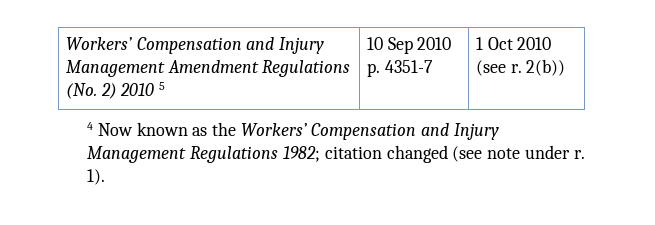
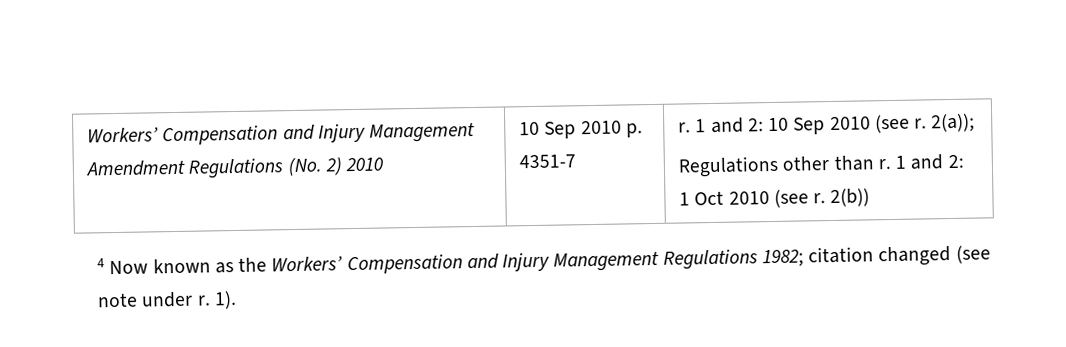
- Workers’ Compensation and Injury Management Amendment Regulations (No. 2) 2010 5 | 10 Sep 2010 p. 4351-7 | 1 Oct 2010 (see r. 2(b))
+ Workers’ Compensation and Injury Management Amendment Regulations (No. 2) 2010 | 10 Sep 2010 p. 4351-7 | r. 1 and 2: 10 Sep 2010 (see r. 2(a));
+ Regulations other than r. 1 and 2: 1 Oct 2010 (see r. 2(b))

